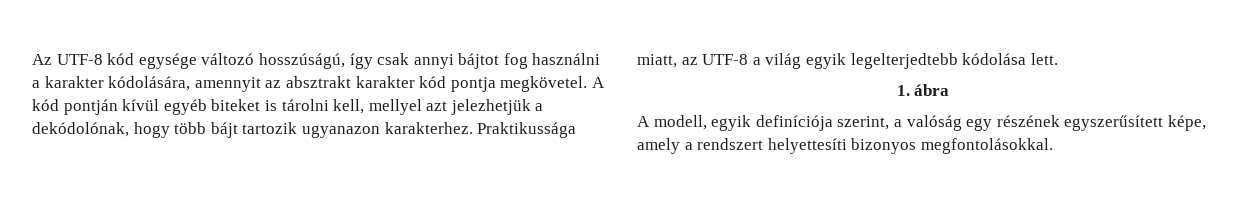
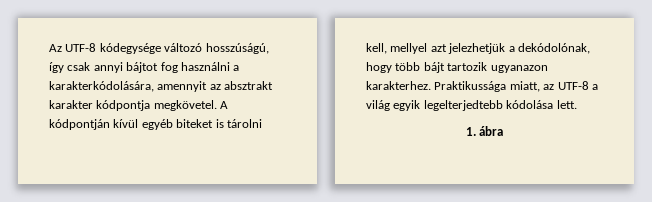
- Az UTF-8 kód egysége változó hosszúságú, így csak annyi bájtot fog használni a karakter kódolására, amennyit az absztrakt karakter kód pontja megkövetel. A kód pontján kívül egyéb biteket is tárolni kell, mellyel azt jelezhetjük a dekódolónak, hogy több bájt tartozik ugyanazon karakterhez.
+ Az UTF-8 kódegysége változó hosszúságú, így csak annyi bájtot fog használni a karakterkódolására, amennyit az absztrakt karakter kódpontja megkövetel. A kódpontján kívül egyéb biteket is tárolni kell, mellyel azt jelezhetjük a dekódolónak, hogy több bájt tartozik ugyanazon karakterhez.
- A modell, egyik definíciója szerint, a valóság egy részének egyszerűsített képe, amely a rendszert helyettesíti bizonyos megfontolásokkal.

